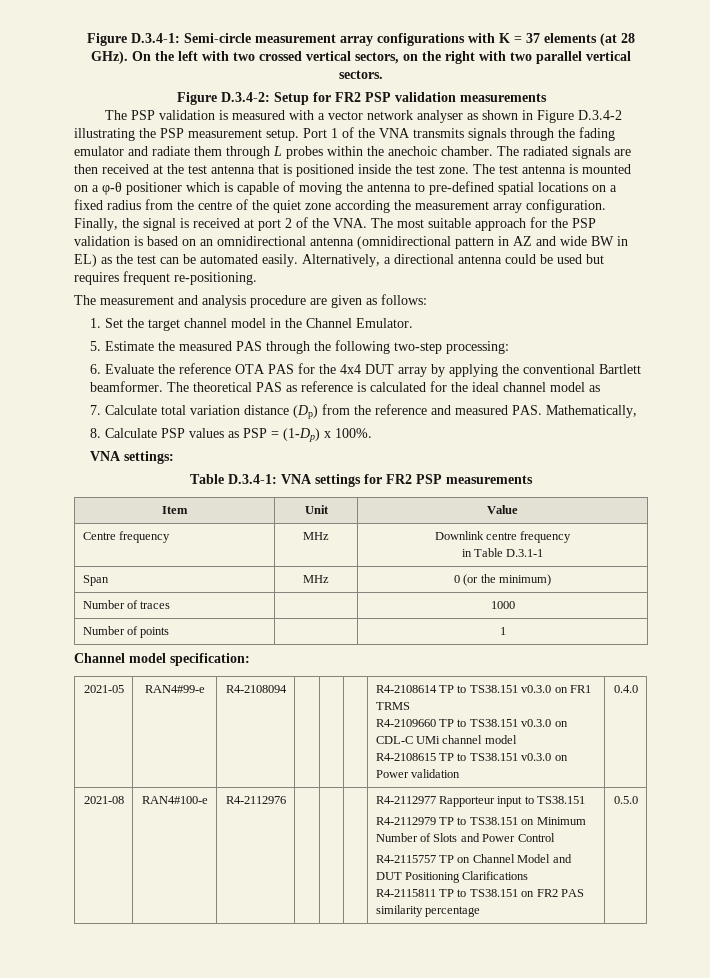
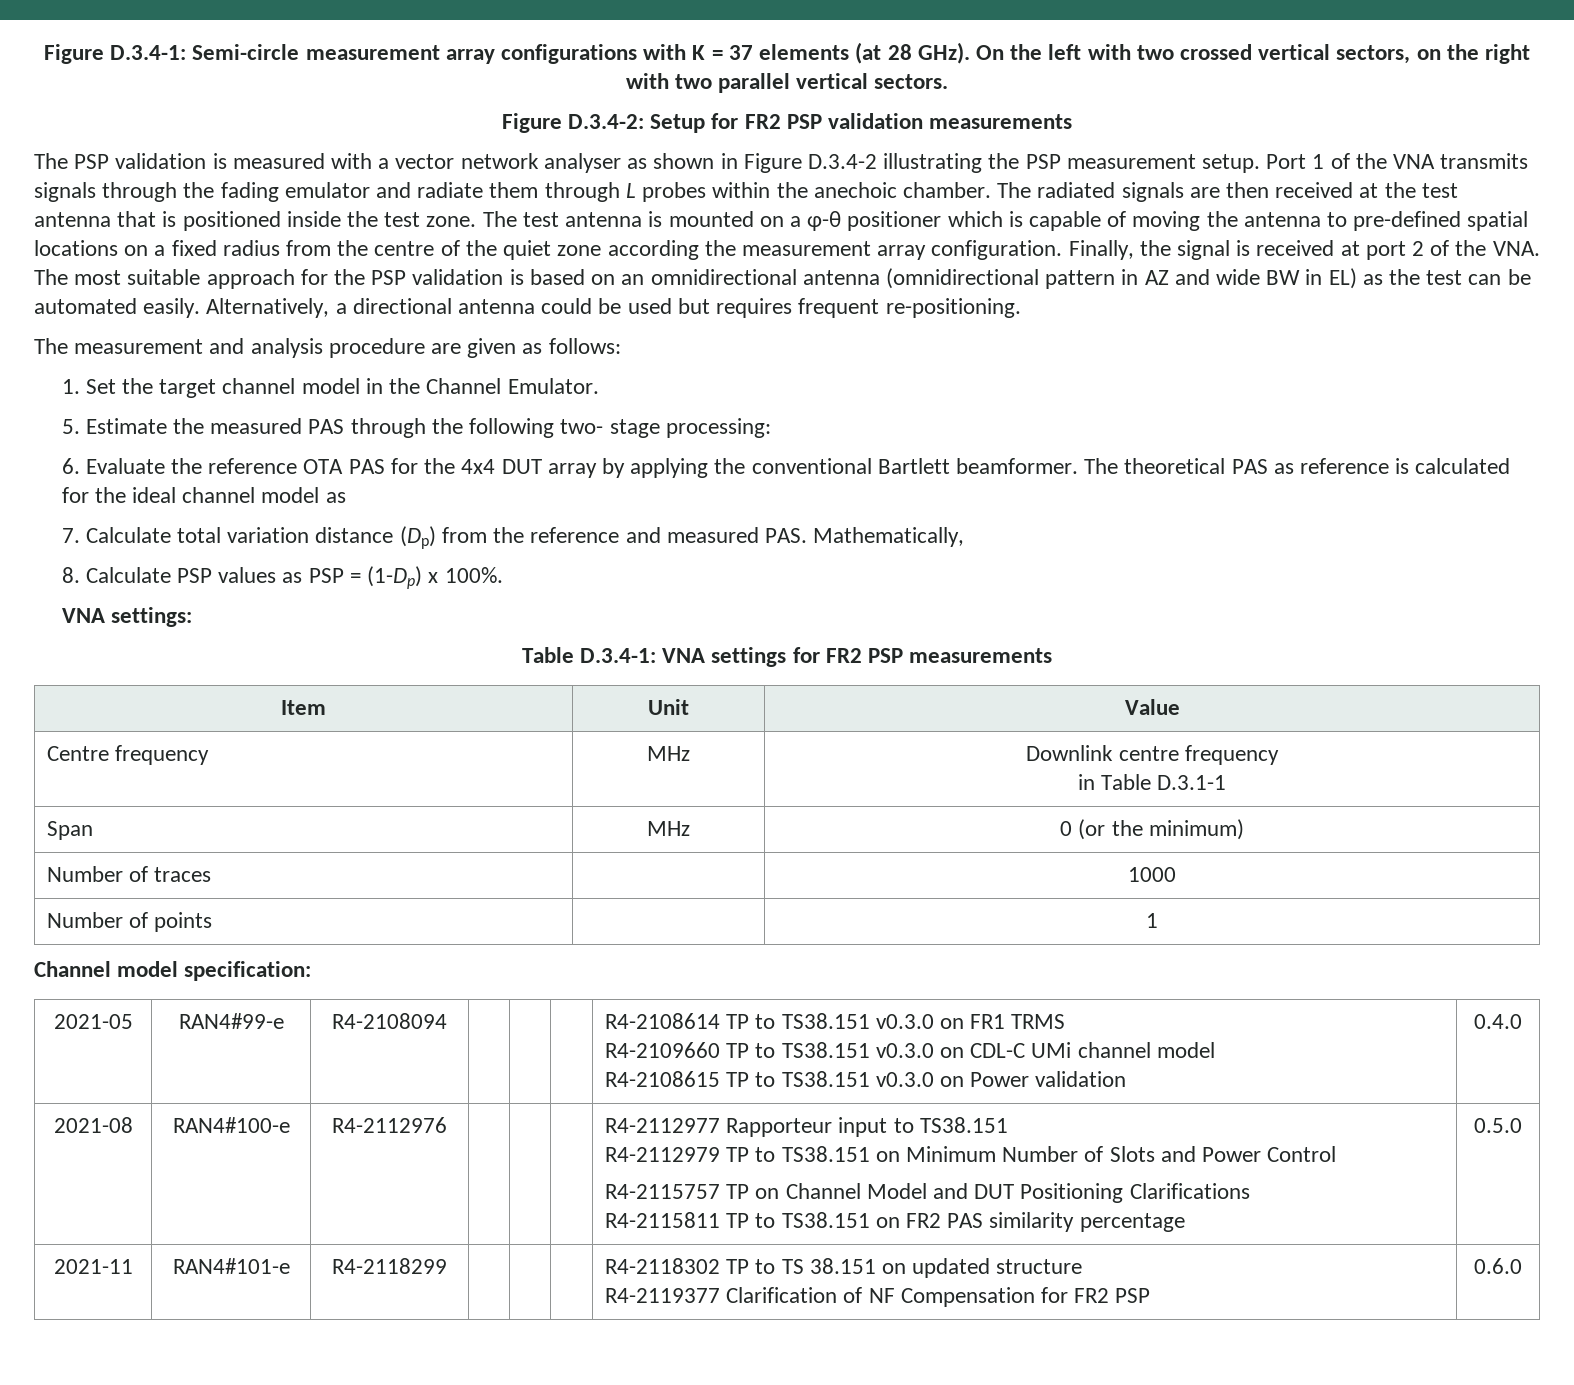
- 5. Estimate the measured PAS through the following two-step processing:
+ 5. Estimate the measured PAS through the following two- stage processing:
+ 2021-11 | RAN4#101-e | R4-2118299 | | | | R4-2118302 TP to TS 38.151 on updated structure
+ R4-2119377 Clarification of NF Compensation for FR2 PSP | 0.6.0

